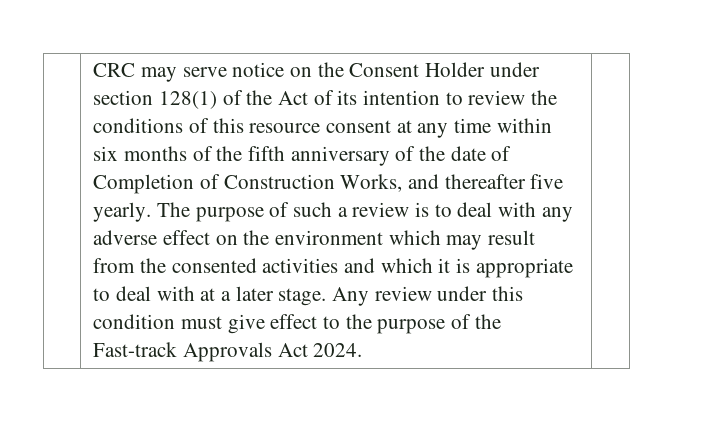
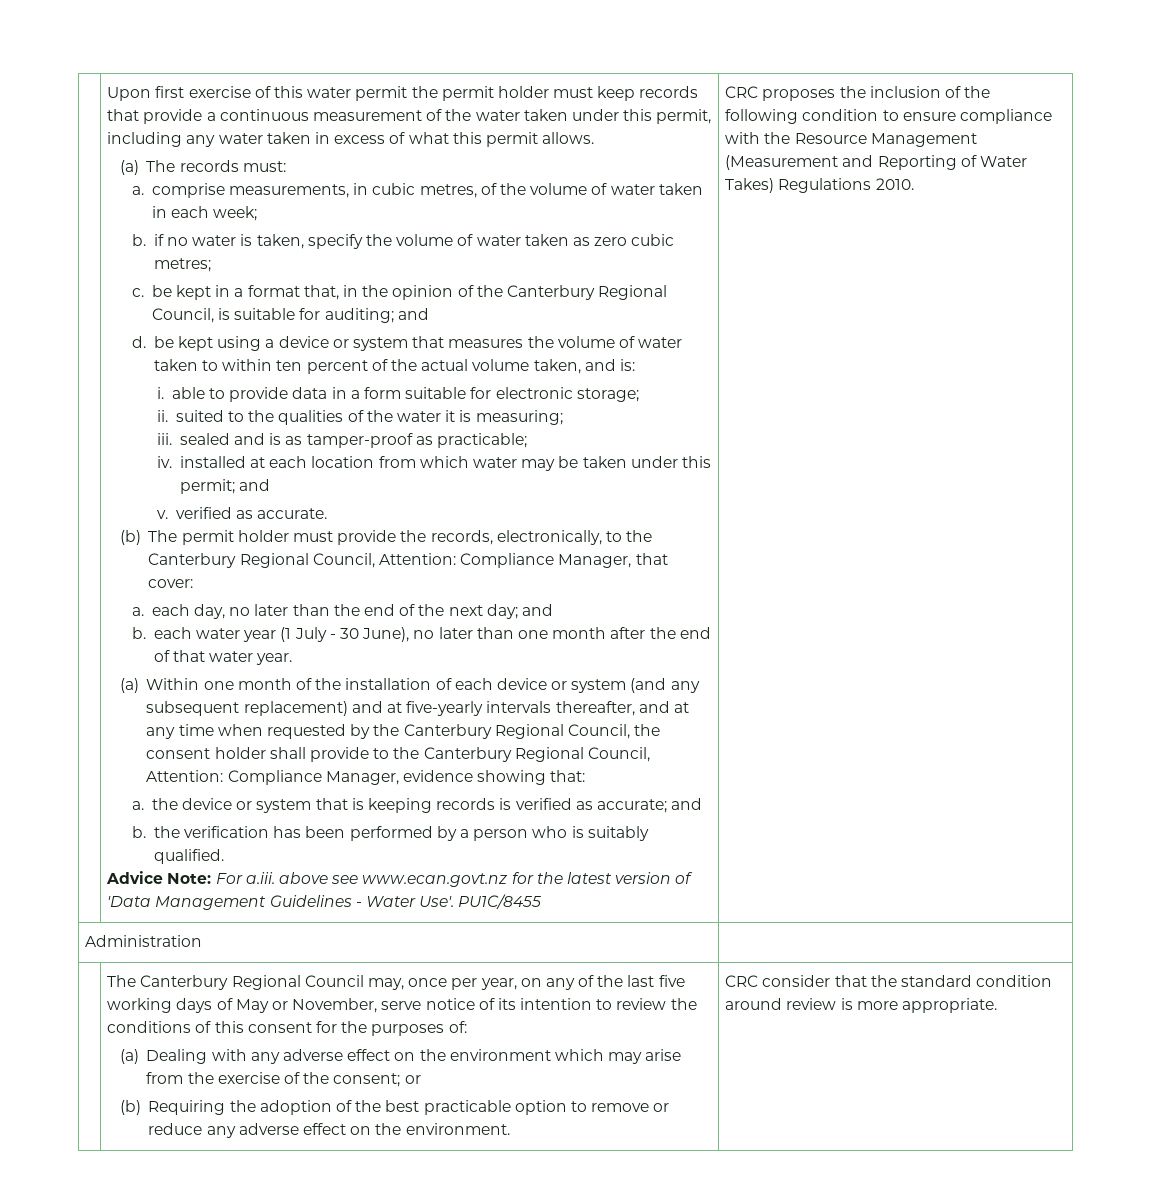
- CRC may serve notice on the Consent Holder under section 128(1) of the Act of its intention to review the conditions of this resource consent at any time within six months of the fifth anniversary of the date of Completion of Construction Works, and thereafter five yearly. The purpose of such a review is to deal with any adverse effect on the environment which may result from the consented activities and which it is appropriate to deal with at a later stage. Any review under this condition must give effect to the purpose of the Fast-track Approvals Act 2024.
+ Upon first exercise of this water permit the permit holder must keep records that provide a continuous measurement of the water taken under this permit, including any water taken in excess of what this permit allows.
+ (a) The records must:
+ a. comprise measurements, in cubic metres, of the volume of water taken in each week;
+ b. if no water is taken, specify the volume of water taken as zero cubic metres;
+ c. be kept in a format that, in the opinion of the Canterbury Regional Council, is suitable for auditing; and
+ d. be kept using a device or system that measures the volume of water taken to within ten percent of the actual volume taken, and is:
+ i. able to provide data in a form suitable for electronic storage;
+ ii. suited to the qualities of the water it is measuring;
+ iii. sealed and is as tamper-proof as practicable;
+ iv. installed at each location from which water may be taken under this permit; and
+ v. verified as accurate.
+ (b) The permit holder must provide the records, electronically, to the Canterbury Regional Council, Attention: Compliance Manager, that cover:
+ a. each day, no later than the end of the next day; and
+ b. each water year (1 July - 30 June), no later than one month after the end of that water year.
+ (a) Within one month of the installation of each device or system (and any subsequent replacement) and at five-yearly intervals thereafter, and at any time when requested by the Canterbury Regional Council, the consent holder shall provide to the Canterbury Regional Council, Attention: Compliance Manager, evidence showing that:
+ a. the device or system that is keeping records is verified as accurate; and
+ b. the verification has been performed by a person who is suitably qualified.
+ Advice Note: For a.iii. above see www.ecan.govt.nz for the latest version of 'Data Management Guidelines - Water Use'. PU1C/8455 | CRC proposes the inclusion of the following condition to ensure compliance with the Resource Management (Measurement and Reporting of Water Takes) Regulations 2010.
+ Administration |
+ | The Canterbury Regional Council may, once per year, on any of the last five working days of May or November, serve notice of its intention to review the conditions of this consent for the purposes of:
+ (a) Dealing with any adverse effect on the environment which may arise from the exercise of the consent; or
+ (b) Requiring the adoption of the best practicable option to remove or reduce any adverse effect on the environment. | CRC consider that the standard condition around review is more appropriate.

